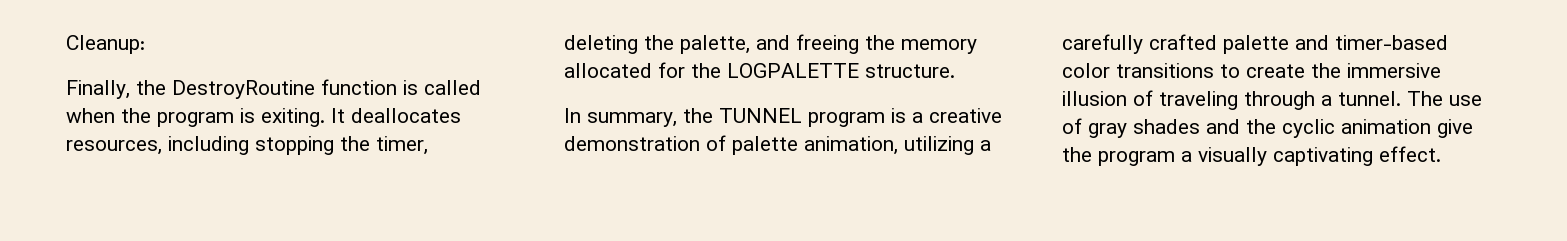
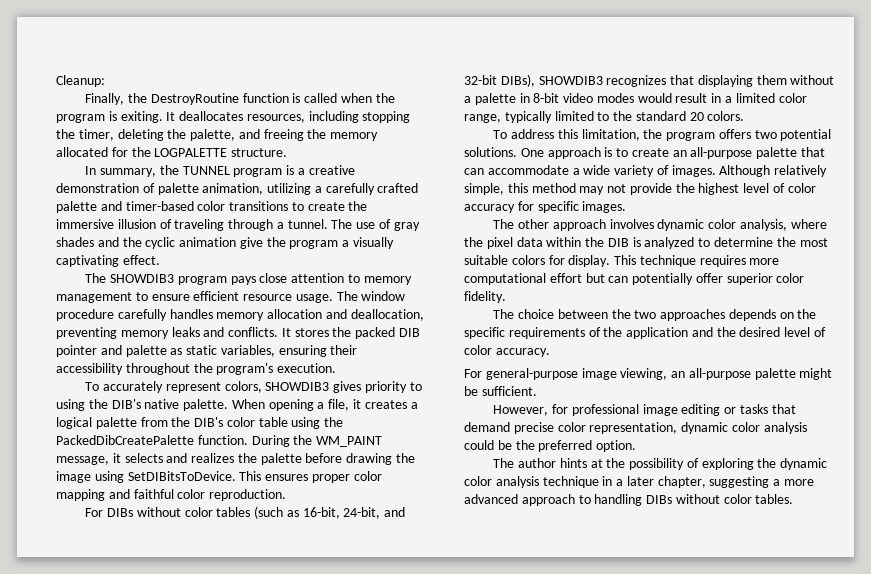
+ The SHOWDIB3 program pays close attention to memory management to ensure efficient resource usage. The window procedure carefully handles memory allocation and deallocation, preventing memory leaks and conflicts. It stores the packed DIB pointer and palette as static variables, ensuring their accessibility throughout the program's execution.
+ To accurately represent colors, SHOWDIB3 gives priority to using the DIB's native palette. When opening a file, it creates a logical palette from the DIB's color table using the PackedDibCreatePalette function. During the WM_PAINT message, it selects and realizes the palette before drawing the image using SetDIBitsToDevice. This ensures proper color mapping and faithful color reproduction.
+ For DIBs without color tables (such as 16-bit, 24-bit, and 32-bit DIBs), SHOWDIB3 recognizes that displaying them without a palette in 8-bit video modes would result in a limited color range, typically limited to the standard 20 colors.
+ To address this limitation, the program offers two potential solutions. One approach is to create an all-purpose palette that can accommodate a wide variety of images. Although relatively simple, this method may not provide the highest level of color accuracy for specific images.
+ The other approach involves dynamic color analysis, where the pixel data within the DIB is analyzed to determine the most suitable colors for display. This technique requires more computational effort but can potentially offer superior color fidelity.
+ The choice between the two approaches depends on the specific requirements of the application and the desired level of color accuracy.
+ For general-purpose image viewing, an all-purpose palette might be sufficient.
+ However, for professional image editing or tasks that demand precise color representation, dynamic color analysis could be the preferred option.
+ The author hints at the possibility of exploring the dynamic color analysis technique in a later chapter, suggesting a more advanced approach to handling DIBs without color tables.

